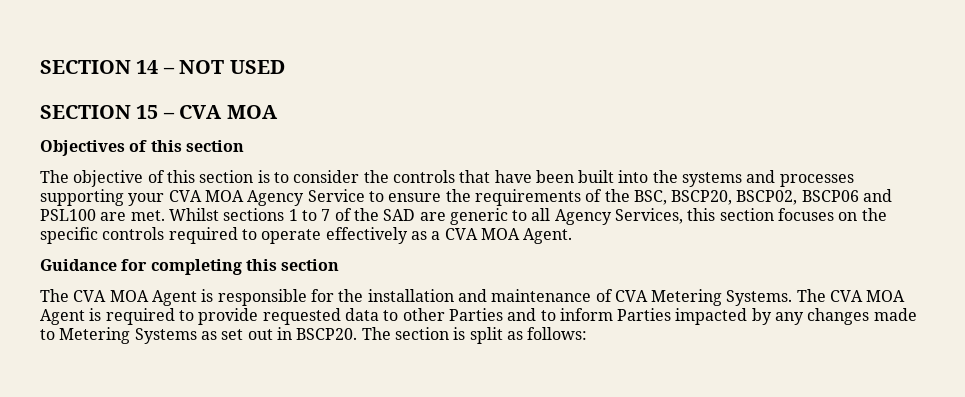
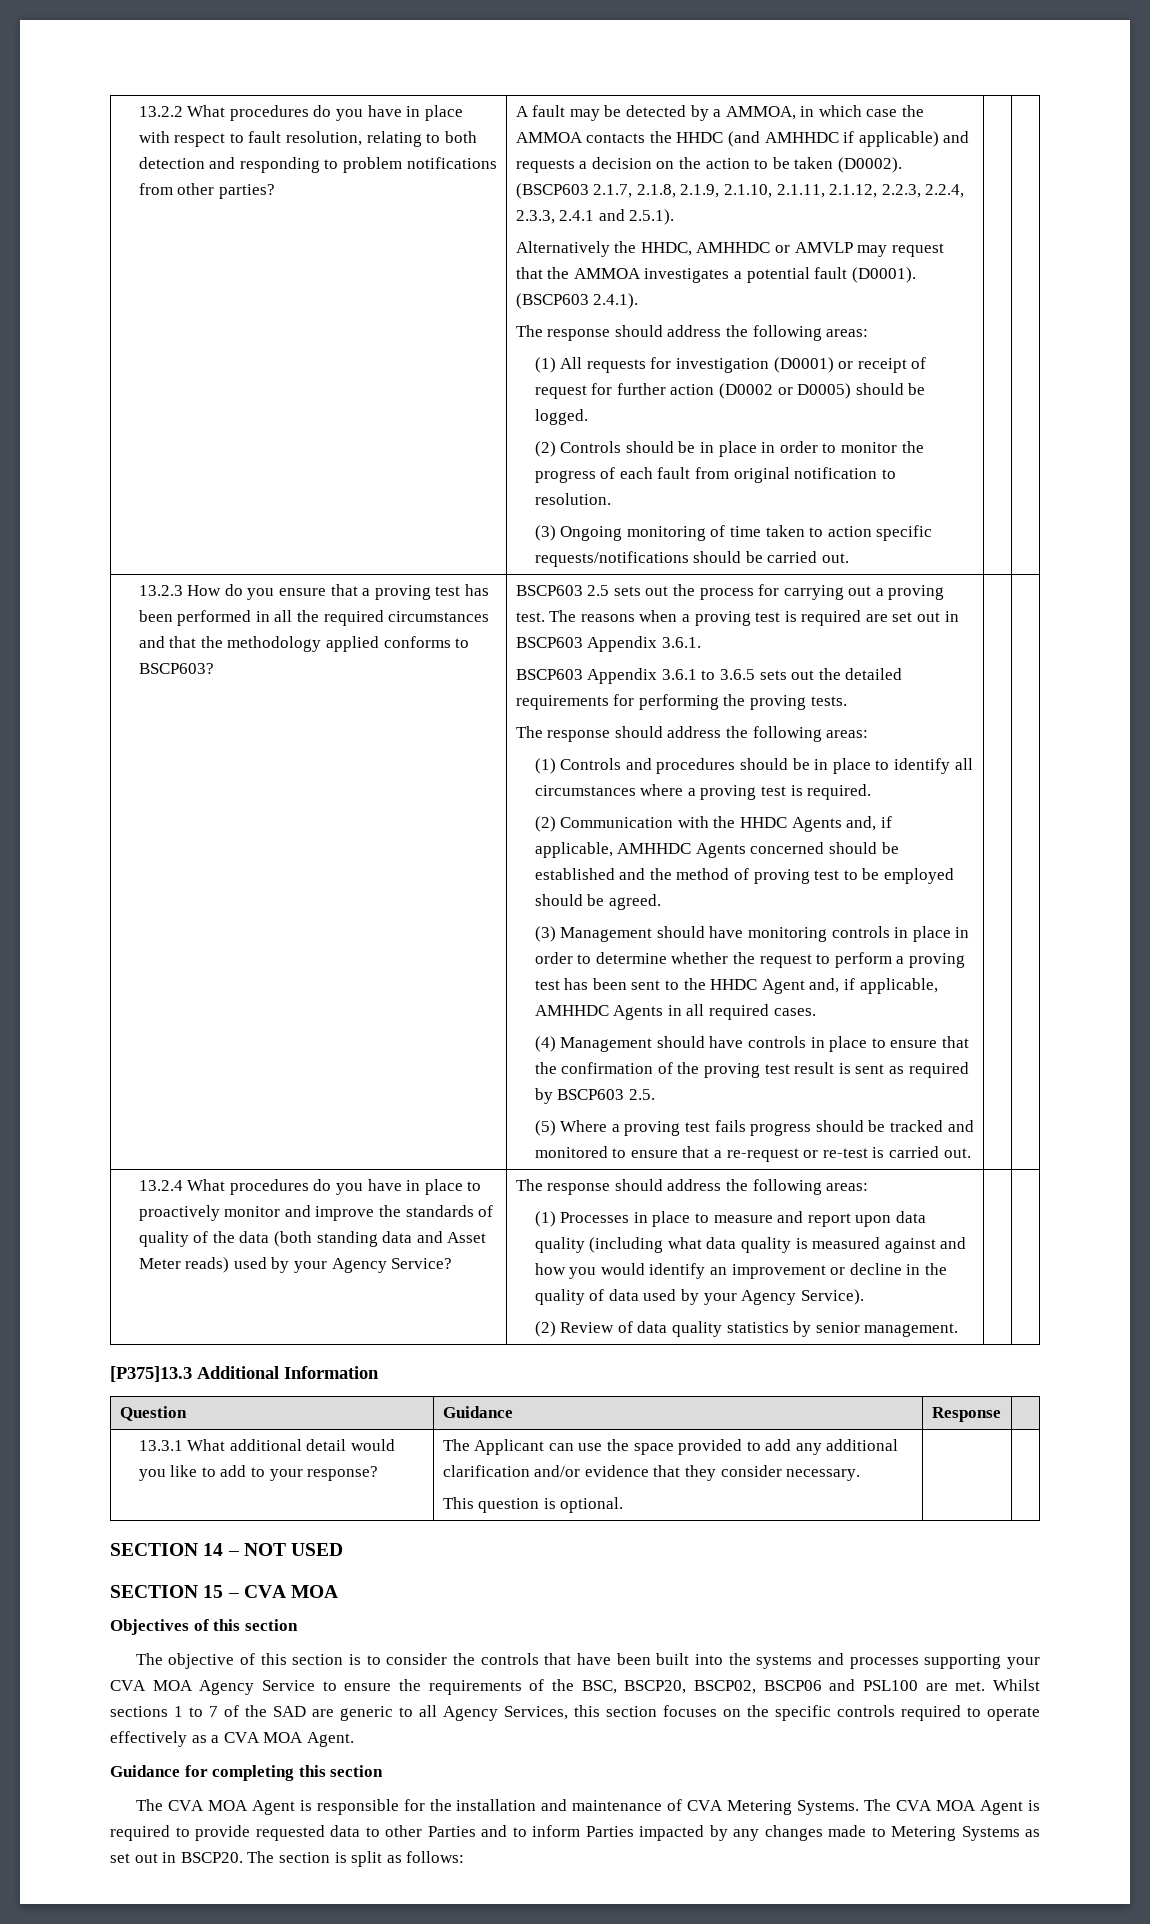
+ 13.2.2 What procedures do you have in place with respect to fault resolution, relating to both detection and responding to problem notifications from other parties? | A fault may be detected by a AMMOA, in which case the AMMOA contacts the HHDC (and AMHHDC if applicable) and requests a decision on the action to be taken (D0002). (BSCP603 2.1.7, 2.1.8, 2.1.9, 2.1.10, 2.1.11, 2.1.12, 2.2.3, 2.2.4, 2.3.3, 2.4.1 and 2.5.1).
+ Alternatively the HHDC, AMHHDC or AMVLP may request that the AMMOA investigates a potential fault (D0001). (BSCP603 2.4.1).
+ The response should address the following areas:
+ (1) All requests for investigation (D0001) or receipt of request for further action (D0002 or D0005) should be logged.
+ (2) Controls should be in place in order to monitor the progress of each fault from original notification to resolution.
+ (3) Ongoing monitoring of time taken to action specific requests/notifications should be carried out. | |
+ 13.2.3 How do you ensure that a proving test has been performed in all the required circumstances and that the methodology applied conforms to BSCP603? | BSCP603 2.5 sets out the process for carrying out a proving test. The reasons when a proving test is required are set out in BSCP603 Appendix 3.6.1.
+ BSCP603 Appendix 3.6.1 to 3.6.5 sets out the detailed requirements for performing the proving tests.
+ The response should address the following areas:
+ (1) Controls and procedures should be in place to identify all circumstances where a proving test is required.
+ (2) Communication with the HHDC Agents and, if applicable, AMHHDC Agents concerned should be established and the method of proving test to be employed should be agreed.
+ (3) Management should have monitoring controls in place in order to determine whether the request to perform a proving test has been sent to the HHDC Agent and, if applicable, AMHHDC Agents in all required cases.
+ (4) Management should have controls in place to ensure that the confirmation of the proving test result is sent as required by BSCP603 2.5.
+ (5) Where a proving test fails progress should be tracked and monitored to ensure that a re-request or re-test is carried out. | |
+ 13.2.4 What procedures do you have in place to proactively monitor and improve the standards of quality of the data (both standing data and Asset Meter reads) used by your Agency Service? | The response should address the following areas:
+ (1) Processes in place to measure and report upon data quality (including what data quality is measured against and how you would identify an improvement or decline in the quality of data used by your Agency Service).
+ (2) Review of data quality statistics by senior management. | |
+ [P375]13.3 Additional Information
+ Question | Guidance | Response |
+ 13.3.1 What additional detail would you like to add to your response? | The Applicant can use the space provided to add any additional clarification and/or evidence that they consider necessary.
+ This question is optional. | |

